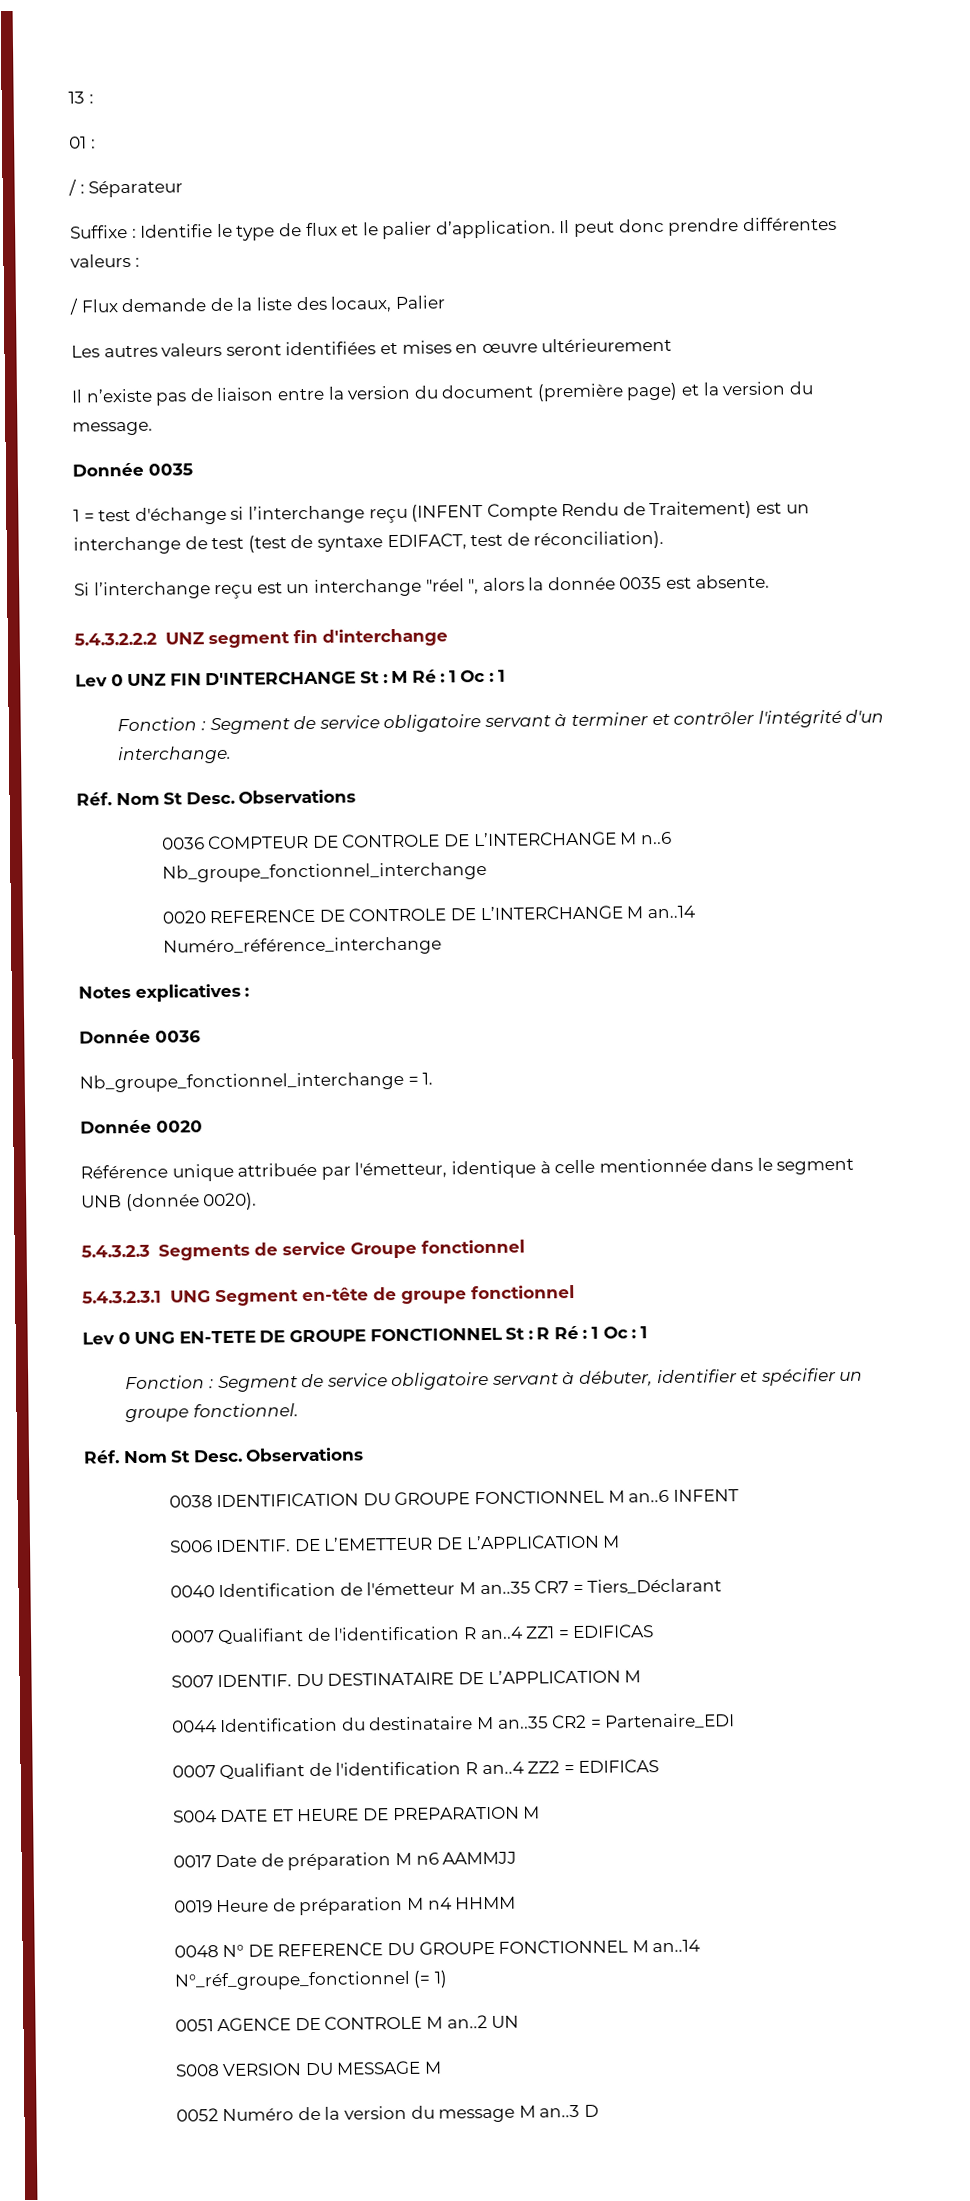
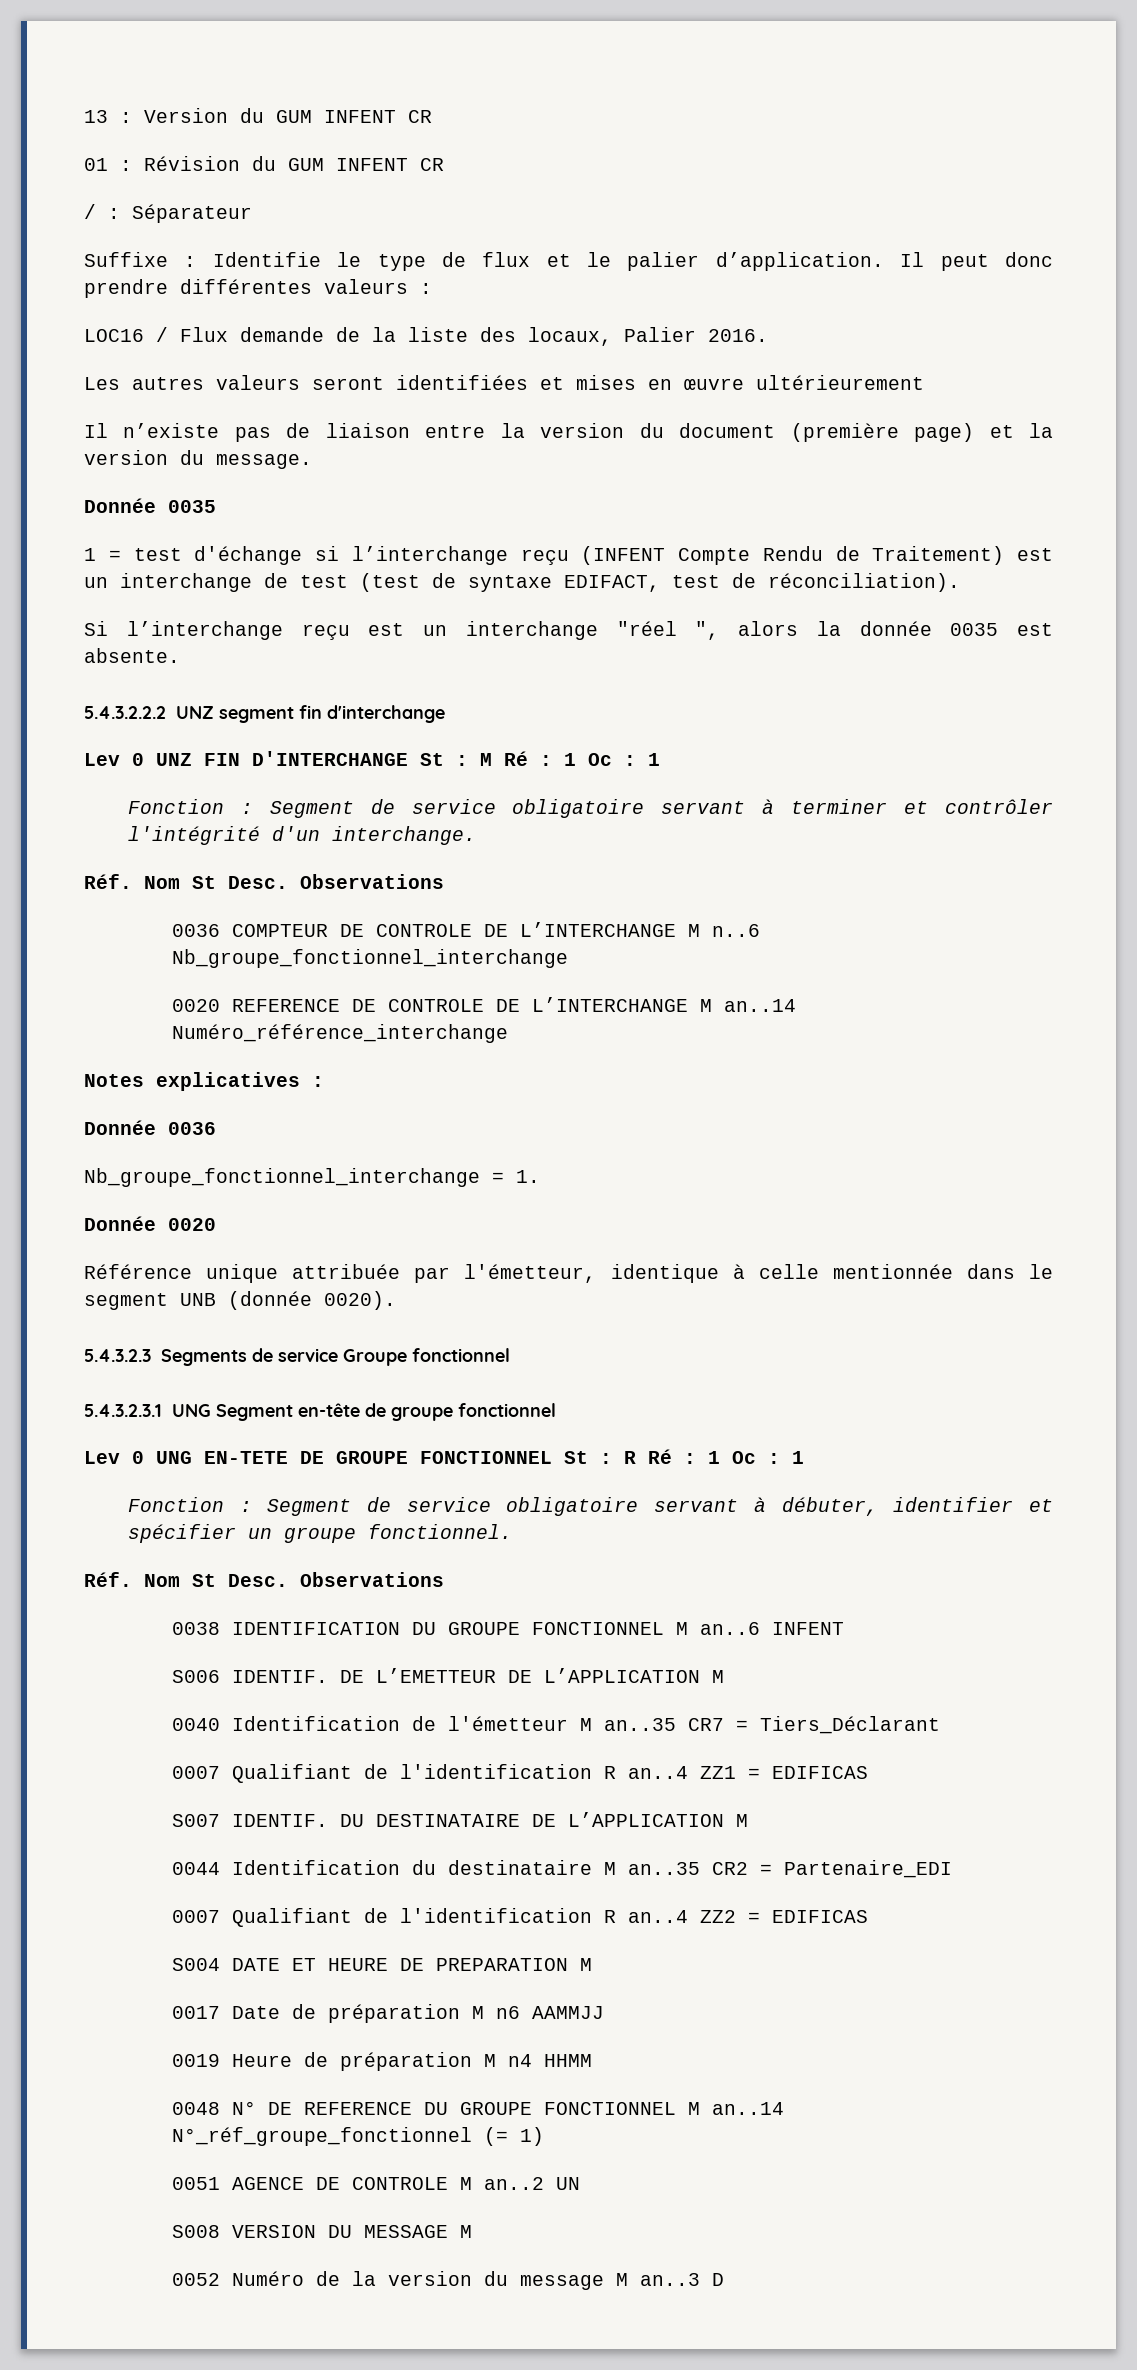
- 13 :
- 01 :
+ 13 : Version du GUM INFENT CR
+ 01 : Révision du GUM INFENT CR
- / Flux demande de la liste des locaux, Palier
+ LOC16 / Flux demande de la liste des locaux, Palier 2016.

